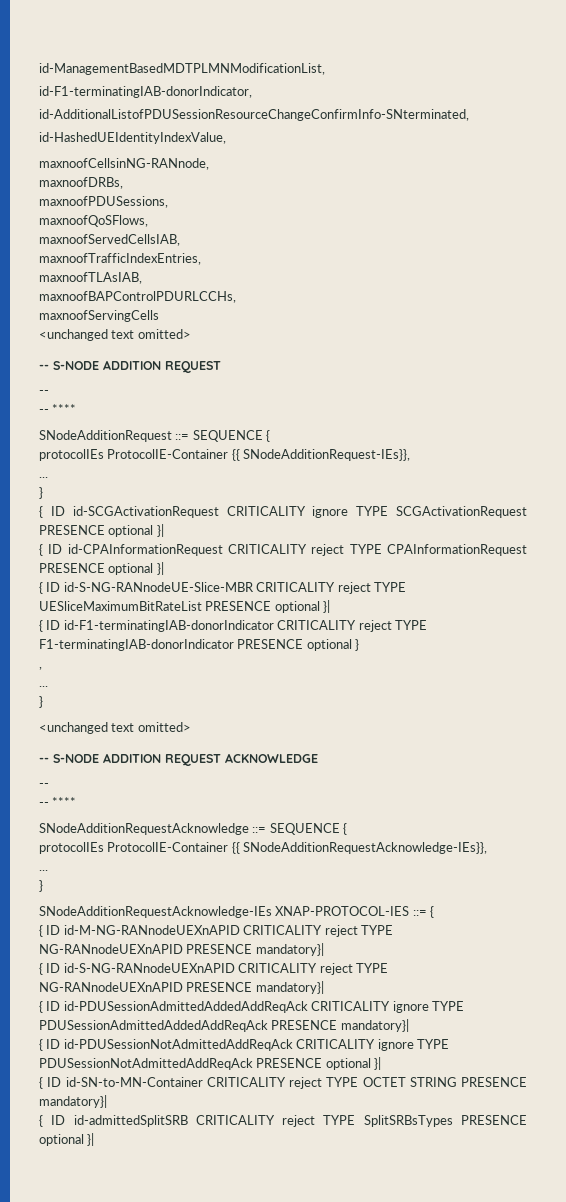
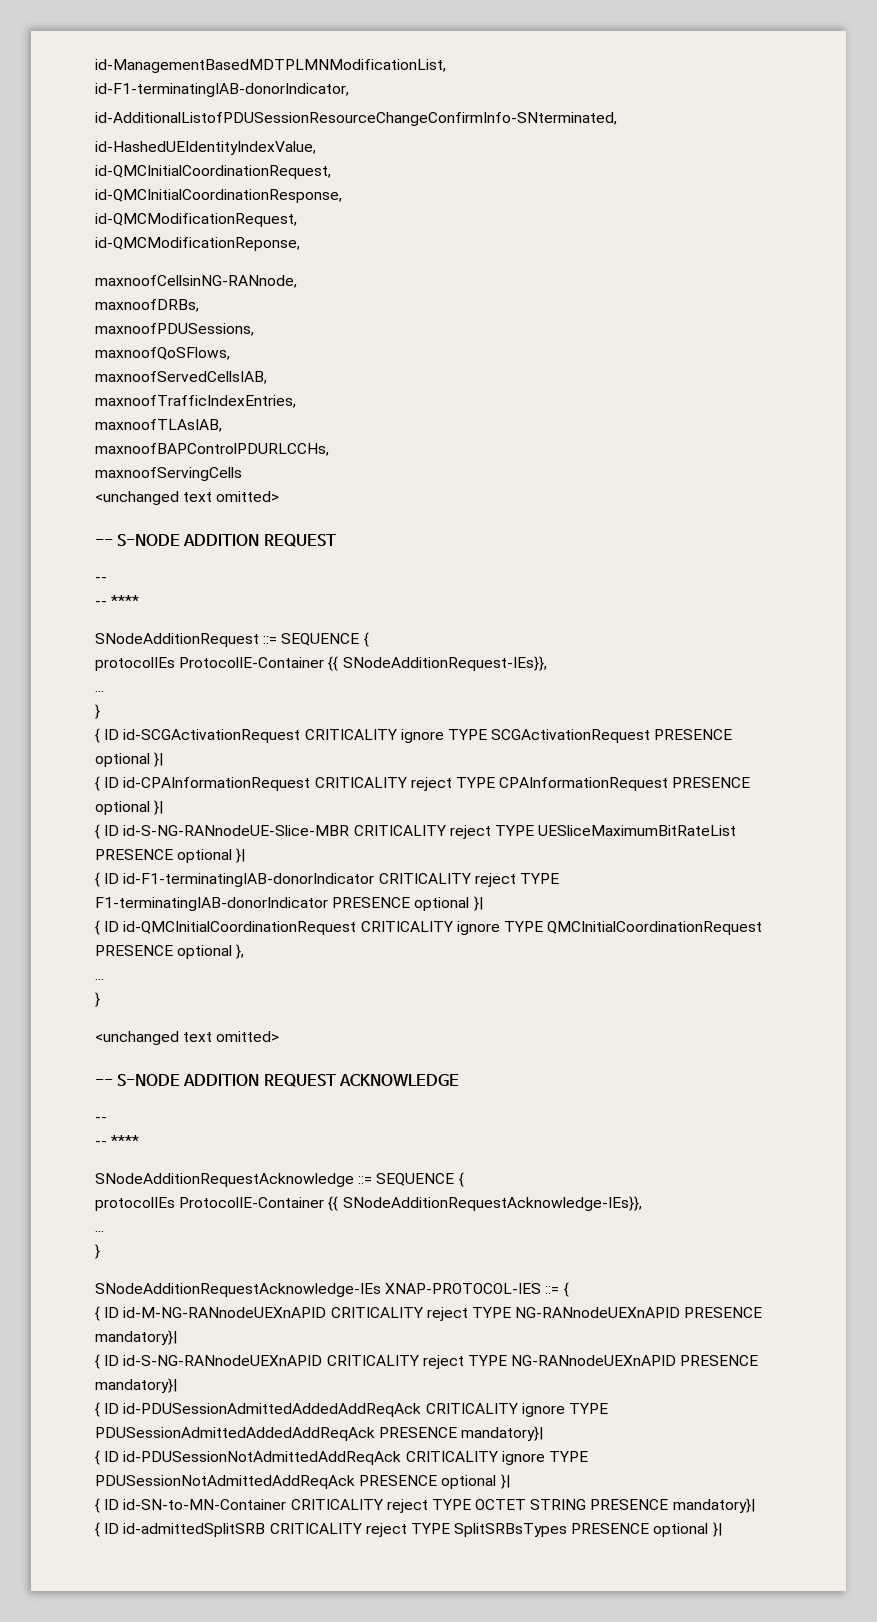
+ id-QMCInitialCoordinationRequest,
+ id-QMCInitialCoordinationResponse,
+ id-QMCModificationRequest,
+ id-QMCModificationReponse,
- { ID id-F1-terminatingIAB-donorIndicator CRITICALITY reject TYPE F1-terminatingIAB-donorIndicator PRESENCE optional }
- ,
+ { ID id-F1-terminatingIAB-donorIndicator CRITICALITY reject TYPE F1-terminatingIAB-donorIndicator PRESENCE optional }|
+ { ID id-QMCInitialCoordinationRequest CRITICALITY ignore TYPE QMCInitialCoordinationRequest PRESENCE optional },

